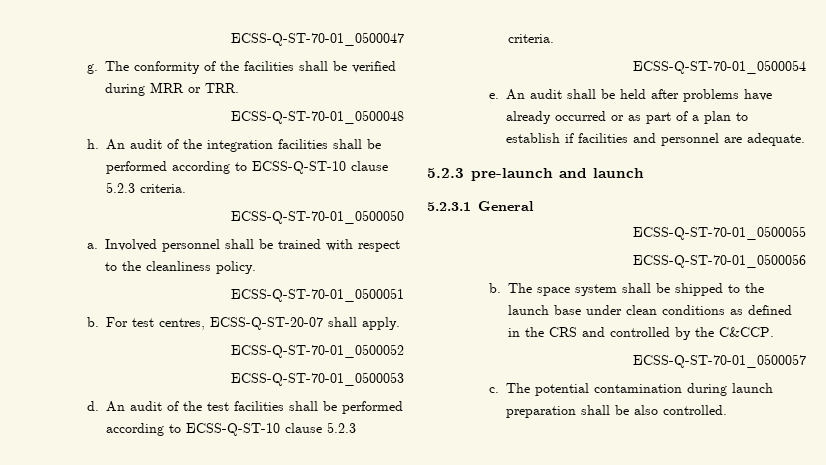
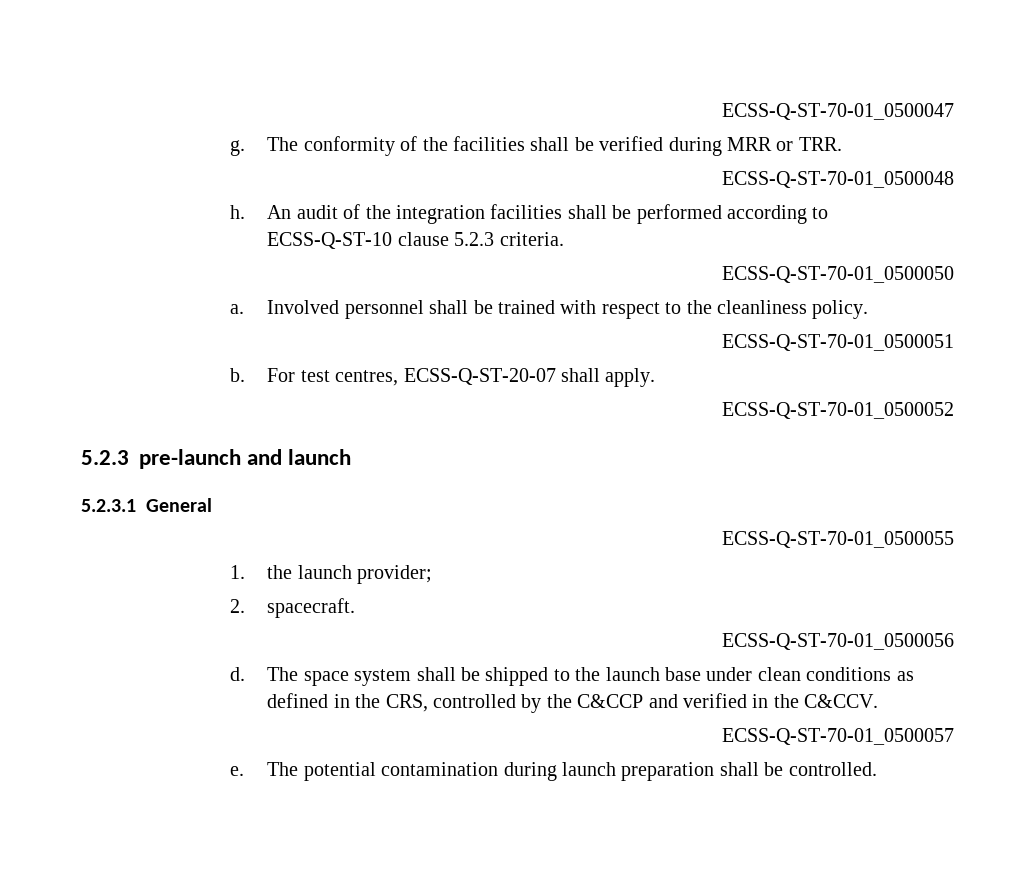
- ECSS-Q-ST-70-01_0500053
- d. An audit of the test facilities shall be performed according to ECSS-Q-ST-10 clause 5.2.3 criteria.
- ECSS-Q-ST-70-01_0500054
- e. An audit shall be held after problems have already occurred or as part of a plan to establish if facilities and personnel are adequate.
+ 1. the launch provider;
+ 2. spacecraft.
  ECSS-Q-ST-70-01_0500056
- b.
+ d.
- The space system shall be shipped to the launch base under clean conditions as defined in the CRS and controlled by the C&CCP.
+ The space system shall be shipped to the launch base under clean conditions as defined in the CRS, controlled by the C&CCP and verified in the C&CCV.
- c.
+ e.
- The potential contamination during launch preparation shall be also controlled.
+ The potential contamination during launch preparation shall be controlled.

